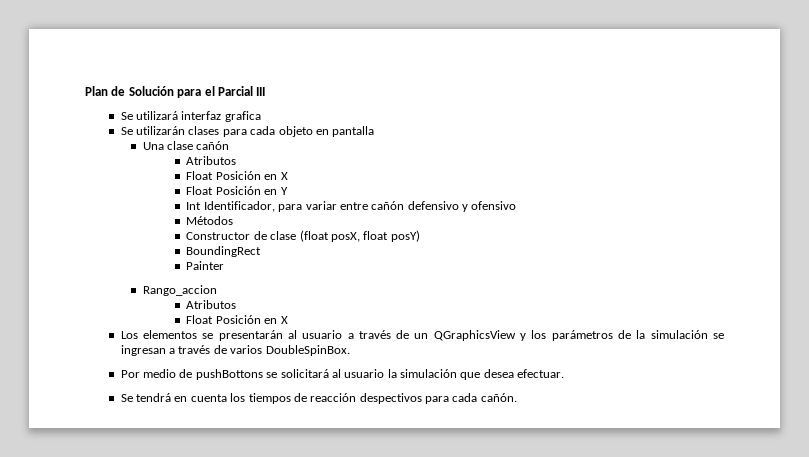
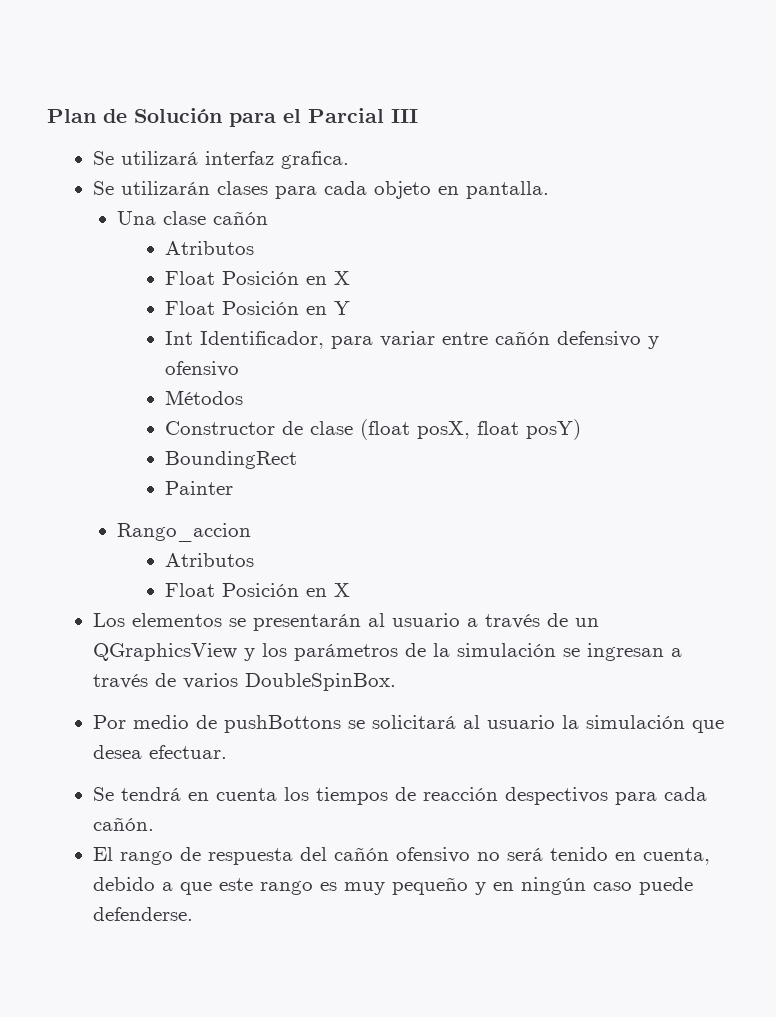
- Se utilizará interfaz grafica
+ Se utilizará interfaz grafica.
- Se utilizarán clases para cada objeto en pantalla
+ Se utilizarán clases para cada objeto en pantalla.
+ El rango de respuesta del cañón ofensivo no será tenido en cuenta, debido a que este rango es muy pequeño y en ningún caso puede defenderse.

